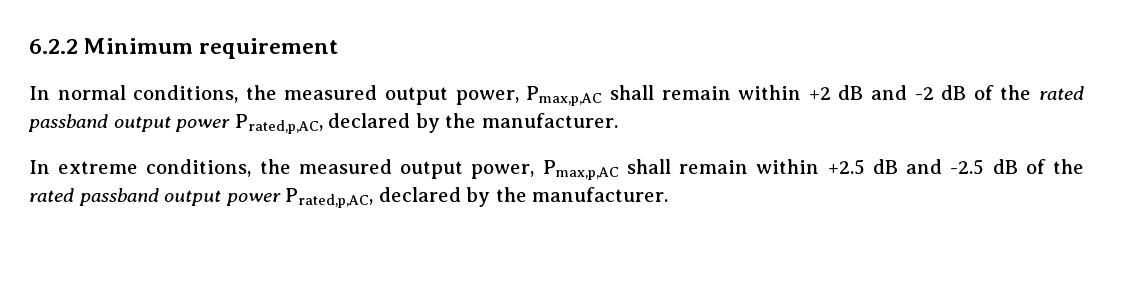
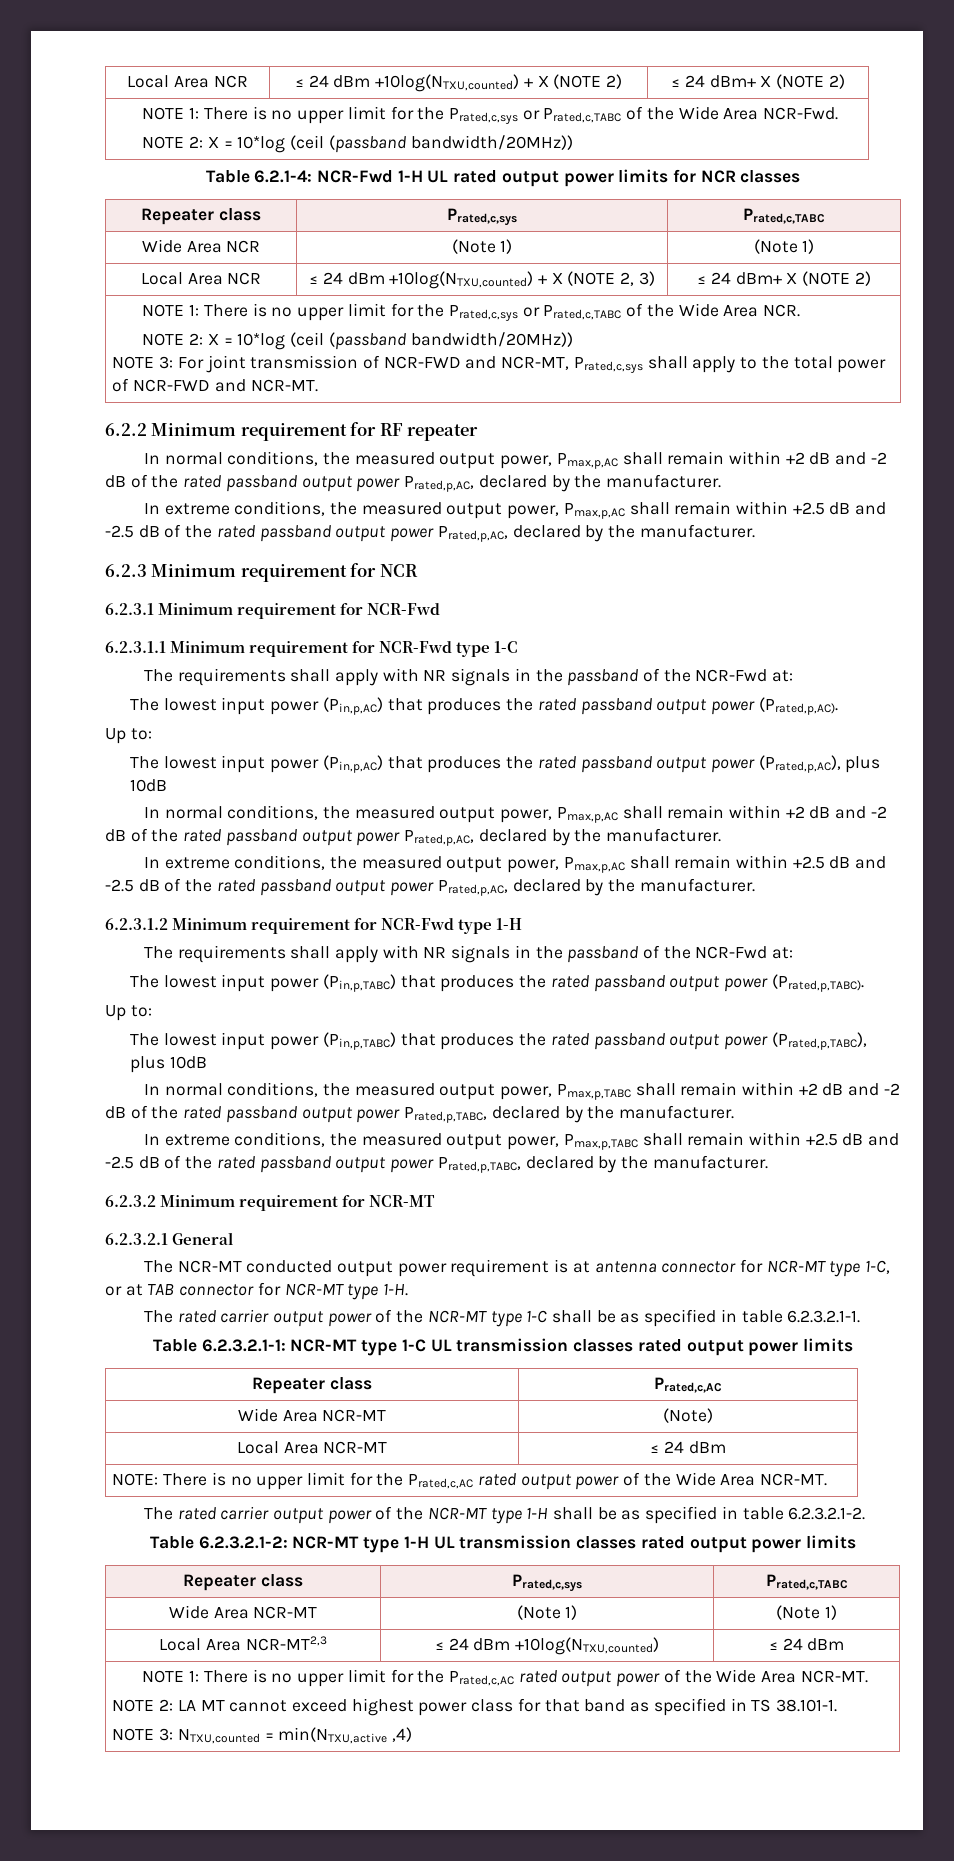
+ Local Area NCR | ≤ 24 dBm +10log(NTXU,counted) + X (NOTE 2) | ≤ 24 dBm+ X (NOTE 2)
+ NOTE 1: There is no upper limit for the Prated,c,sys or Prated,c,TABC of the Wide Area NCR-Fwd.
+ NOTE 2: X = 10*log (ceil (passband bandwidth/20MHz))
+ Table 6.2.1-4: NCR-Fwd 1-H UL rated output power limits for NCR classes
+ Repeater class | Prated,c,sys | Prated,c,TABC
+ Wide Area NCR | (Note 1) | (Note 1)
+ Local Area NCR | ≤ 24 dBm +10log(NTXU,counted) + X (NOTE 2, 3) | ≤ 24 dBm+ X (NOTE 2)
+ NOTE 1: There is no upper limit for the Prated,c,sys or Prated,c,TABC of the Wide Area NCR.
+ NOTE 2: X = 10*log (ceil (passband bandwidth/20MHz))
+ NOTE 3: For joint transmission of NCR-FWD and NCR-MT, Prated,c,sys shall apply to the total power of NCR-FWD and NCR-MT.
- 6.2.2 Minimum requirement
+ 6.2.2 Minimum requirement for RF repeater
+ 6.2.3 Minimum requirement for NCR
+ 6.2.3.1 Minimum requirement for NCR-Fwd
+ 6.2.3.1.1 Minimum requirement for NCR-Fwd type 1-C
+ The requirements shall apply with NR signals in the passband of the NCR-Fwd at:
+ The lowest input power (Pin,p,AC) that produces the rated passband output power (Prated,p,AC).
+ Up to:
+ The lowest input power (Pin,p,AC) that produces the rated passband output power (Prated,p,AC), plus 10dB
+ In normal conditions, the measured output power, Pmax,p,AC shall remain within +2 dB and -2 dB of the rated passband output power Prated,p,AC, declared by the manufacturer.
+ In extreme conditions, the measured output power, Pmax,p,AC shall remain within +2.5 dB and -2.5 dB of the rated passband output power Prated,p,AC, declared by the manufacturer.
+ 6.2.3.1.2 Minimum requirement for NCR-Fwd type 1-H
+ The requirements shall apply with NR signals in the passband of the NCR-Fwd at:
+ The lowest input power (Pin,p,TABC) that produces the rated passband output power (Prated,p,TABC).
+ Up to:
+ The lowest input power (Pin,p,TABC) that produces the rated passband output power (Prated,p,TABC), plus 10dB
+ In normal conditions, the measured output power, Pmax,p,TABC shall remain within +2 dB and -2 dB of the rated passband output power Prated,p,TABC, declared by the manufacturer.
+ In extreme conditions, the measured output power, Pmax,p,TABC shall remain within +2.5 dB and -2.5 dB of the rated passband output power Prated,p,TABC, declared by the manufacturer.
+ 6.2.3.2 Minimum requirement for NCR-MT
+ 6.2.3.2.1 General
+ The NCR-MT conducted output power requirement is at antenna connector for NCR-MT type 1-C, or at TAB connector for NCR-MT type 1-H.
+ The rated carrier output power of the NCR-MT type 1-C shall be as specified in table 6.2.3.2.1-1.
+ Table 6.2.3.2.1-1: NCR-MT type 1-C UL transmission classes rated output power limits
+ Repeater class | Prated,c,AC
+ Wide Area NCR-MT | (Note)
+ Local Area NCR-MT | ≤ 24 dBm
+ NOTE: There is no upper limit for the Prated,c,AC rated output power of the Wide Area NCR-MT.
+ The rated carrier output power of the NCR-MT type 1-H shall be as specified in table 6.2.3.2.1-2.
+ Table 6.2.3.2.1-2: NCR-MT type 1-H UL transmission classes rated output power limits
+ Repeater class | Prated,c,sys | Prated,c,TABC
+ Wide Area NCR-MT | (Note 1) | (Note 1)
+ Local Area NCR-MT2,3 | ≤ 24 dBm +10log(NTXU,counted) | ≤ 24 dBm
+ NOTE 1: There is no upper limit for the Prated,c,AC rated output power of the Wide Area NCR-MT.
+ NOTE 2: LA MT cannot exceed highest power class for that band as specified in TS 38.101-1.
+ NOTE 3: NTXU,counted = min(NTXU,active ,4)

